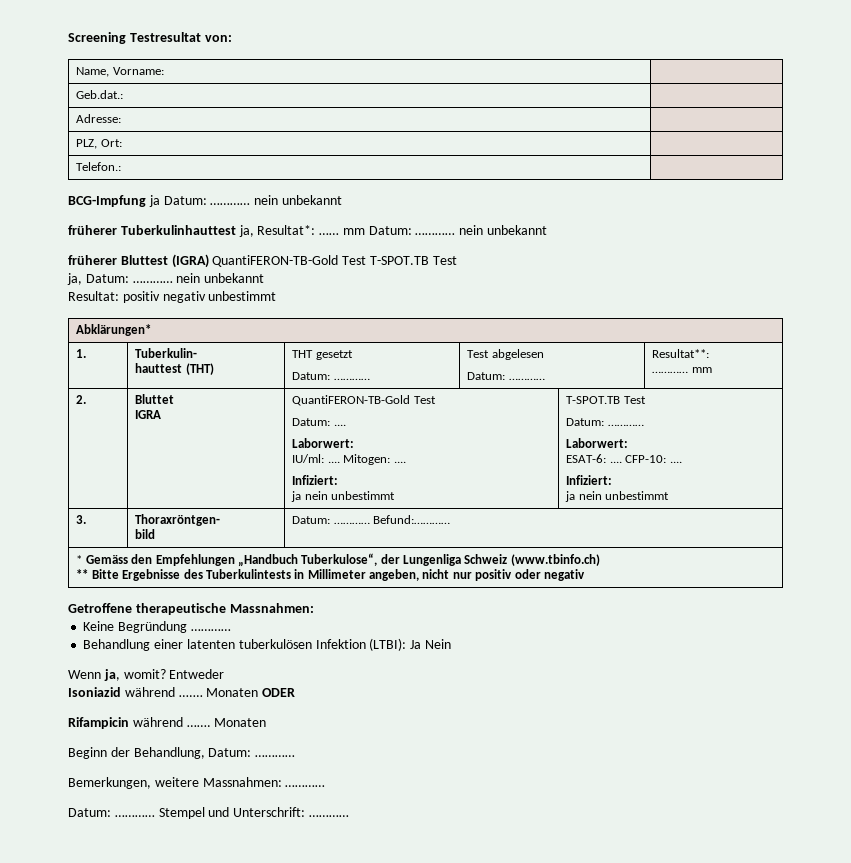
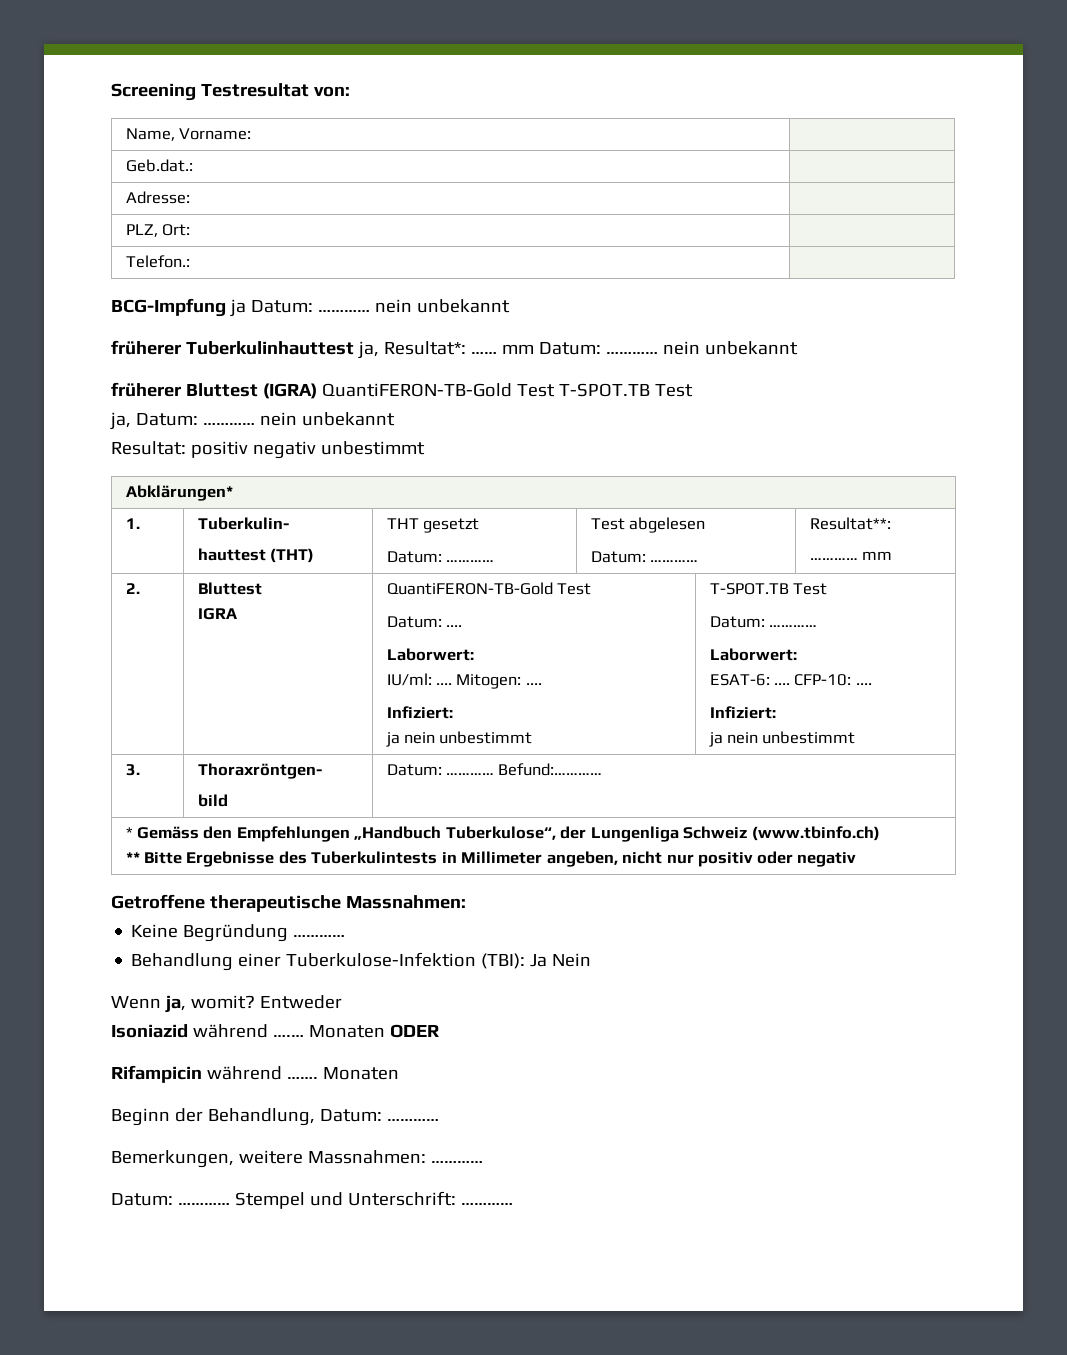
- 2. | Bluttet
+ 2. | Bluttest
- Behandlung einer latenten tuberkulösen Infektion (LTBI): Ja Nein
+ Behandlung einer Tuberkulose-Infektion (TBI): Ja Nein

